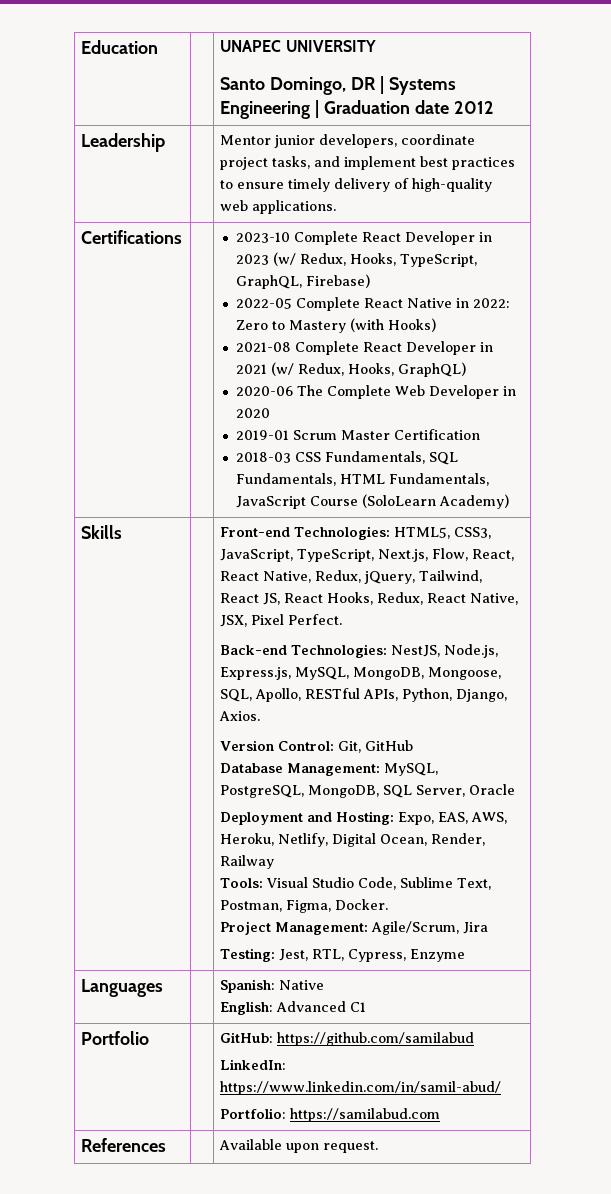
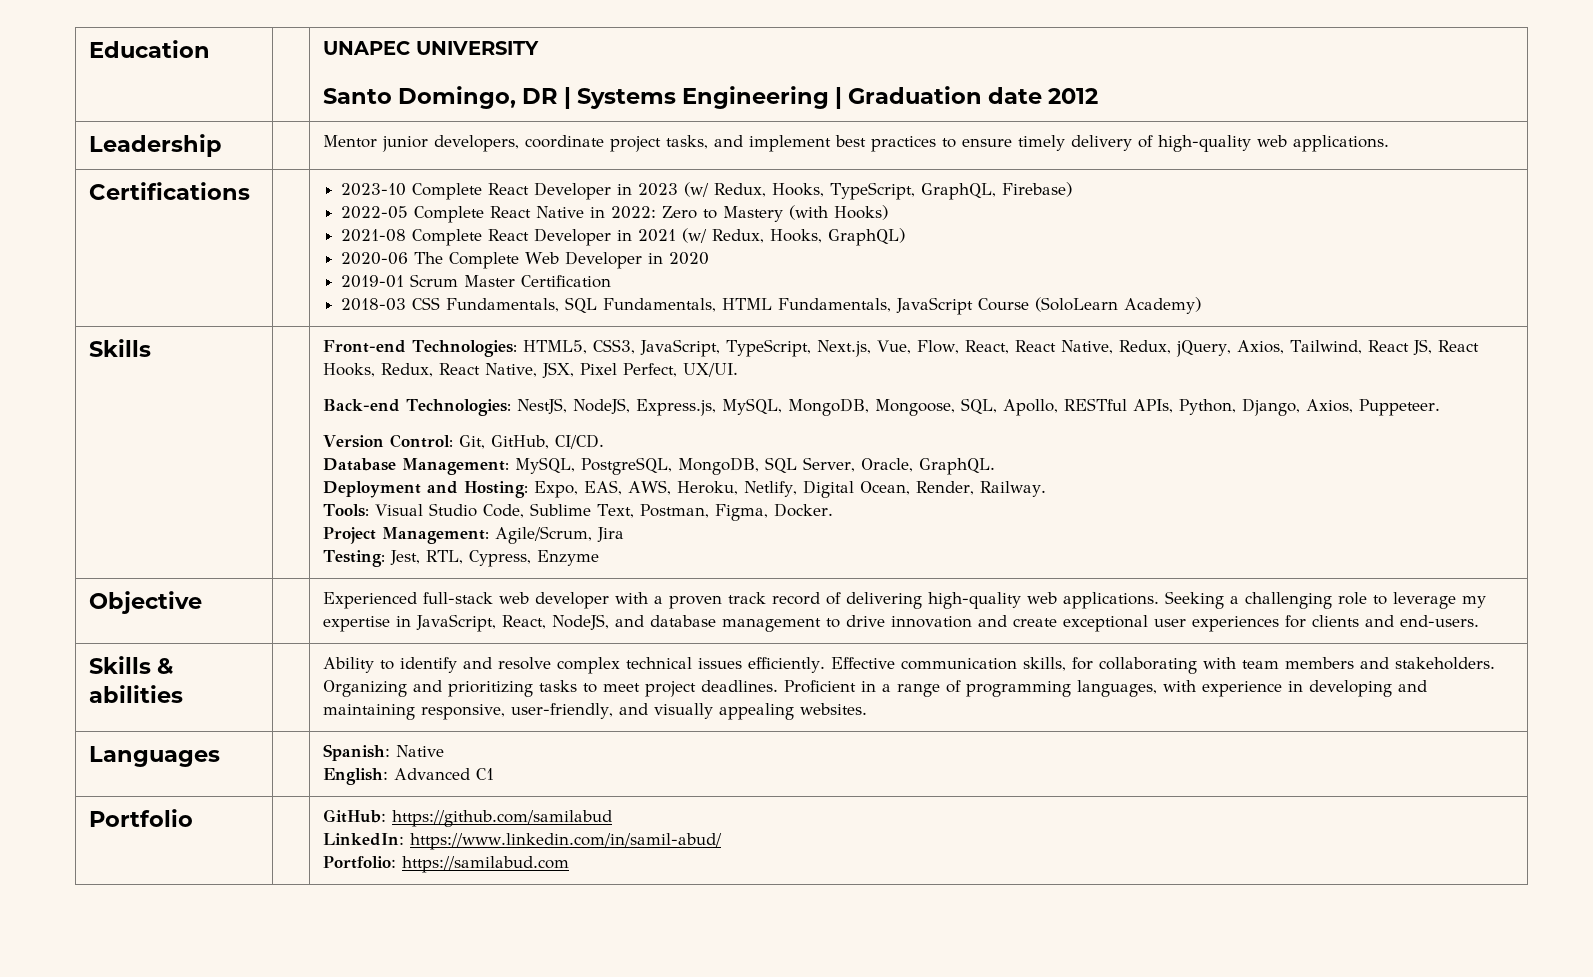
- Front-end Technologies: HTML5, CSS3, JavaScript, TypeScript, Next.js, Flow, React, React Native, Redux, jQuery, Tailwind, React JS, React Hooks, Redux, React Native, JSX, Pixel Perfect.
+ Front-end Technologies: HTML5, CSS3, JavaScript, TypeScript, Next.js, Vue, Flow, React, React Native, Redux, jQuery, Axios, Tailwind, React JS, React Hooks, Redux, React Native, JSX, Pixel Perfect, UX/UI.
- Back-end Technologies: NestJS, Node.js, Express.js, MySQL, MongoDB, Mongoose, SQL, Apollo, RESTful APIs, Python, Django, Axios.
+ Back-end Technologies: NestJS, NodeJS, Express.js, MySQL, MongoDB, Mongoose, SQL, Apollo, RESTful APIs, Python, Django, Axios, Puppeteer.
- Version Control: Git, GitHub
+ Version Control: Git, GitHub, CI/CD.
- Database Management: MySQL, PostgreSQL, MongoDB, SQL Server, Oracle
+ Database Management: MySQL, PostgreSQL, MongoDB, SQL Server, Oracle, GraphQL.
- Deployment and Hosting: Expo, EAS, AWS, Heroku, Netlify, Digital Ocean, Render, Railway
+ Deployment and Hosting: Expo, EAS, AWS, Heroku, Netlify, Digital Ocean, Render, Railway.
+ Objective | | Experienced full-stack web developer with a proven track record of delivering high-quality web applications. Seeking a challenging role to leverage my expertise in JavaScript, React, NodeJS, and database management to drive innovation and create exceptional user experiences for clients and end-users.
+ Skills & abilities | | Ability to identify and resolve complex technical issues efficiently. Effective communication skills, for collaborating with team members and stakeholders. Organizing and prioritizing tasks to meet project deadlines. Proficient in a range of programming languages, with experience in developing and maintaining responsive, user-friendly, and visually appealing websites.
- References | | Available upon request.

